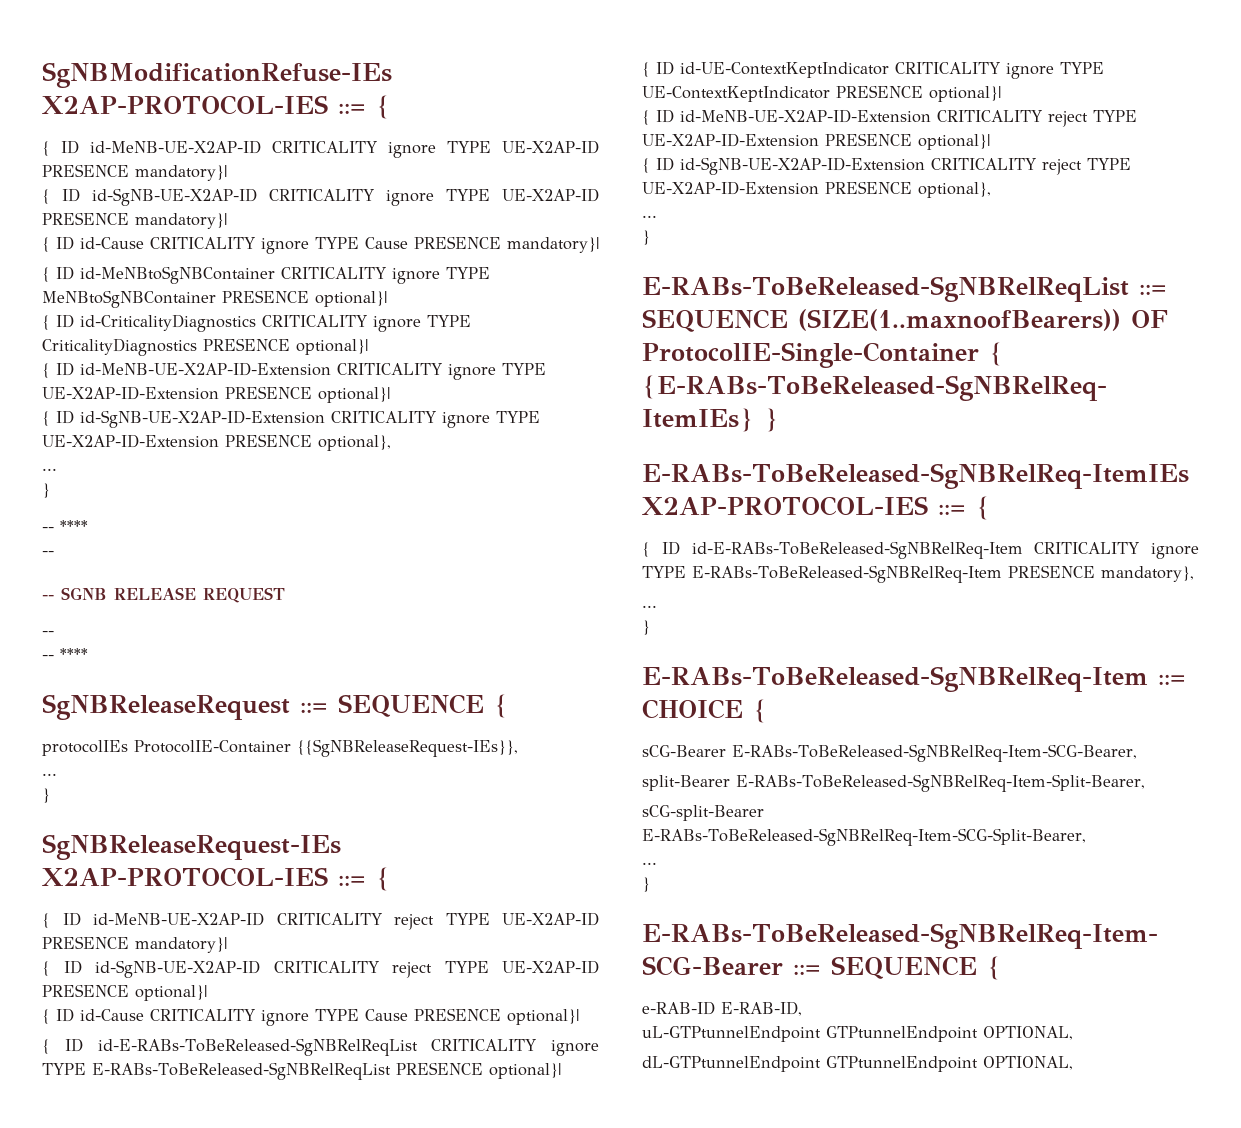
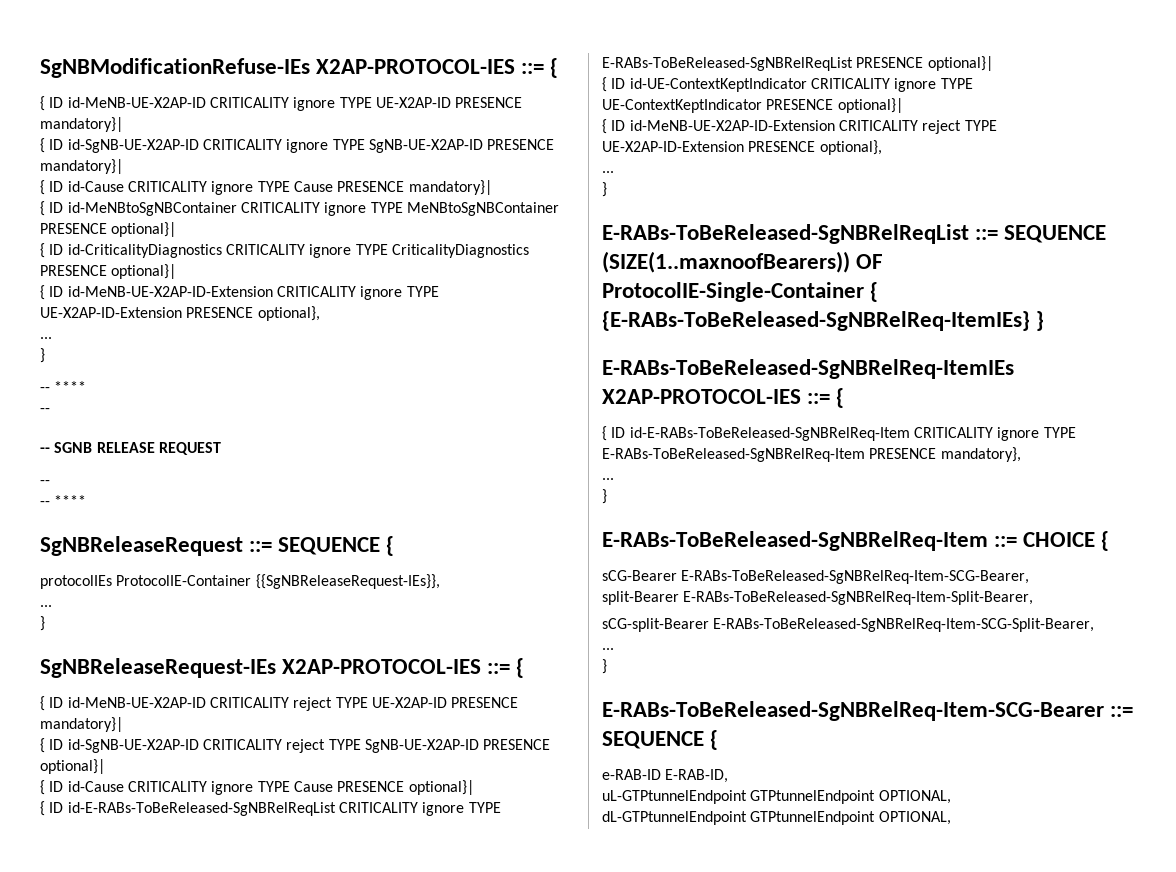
- { ID id-SgNB-UE-X2AP-ID CRITICALITY ignore TYPE UE-X2AP-ID PRESENCE mandatory}|
+ { ID id-SgNB-UE-X2AP-ID CRITICALITY ignore TYPE SgNB-UE-X2AP-ID PRESENCE mandatory}|
- { ID id-MeNB-UE-X2AP-ID-Extension CRITICALITY ignore TYPE UE-X2AP-ID-Extension PRESENCE optional}|
- { ID id-SgNB-UE-X2AP-ID-Extension CRITICALITY ignore TYPE UE-X2AP-ID-Extension PRESENCE optional},
+ { ID id-MeNB-UE-X2AP-ID-Extension CRITICALITY ignore TYPE UE-X2AP-ID-Extension PRESENCE optional},
- { ID id-SgNB-UE-X2AP-ID CRITICALITY reject TYPE UE-X2AP-ID PRESENCE optional}|
+ { ID id-SgNB-UE-X2AP-ID CRITICALITY reject TYPE SgNB-UE-X2AP-ID PRESENCE optional}|
- { ID id-MeNB-UE-X2AP-ID-Extension CRITICALITY reject TYPE UE-X2AP-ID-Extension PRESENCE optional}|
- { ID id-SgNB-UE-X2AP-ID-Extension CRITICALITY reject TYPE UE-X2AP-ID-Extension PRESENCE optional},
+ { ID id-MeNB-UE-X2AP-ID-Extension CRITICALITY reject TYPE UE-X2AP-ID-Extension PRESENCE optional},

